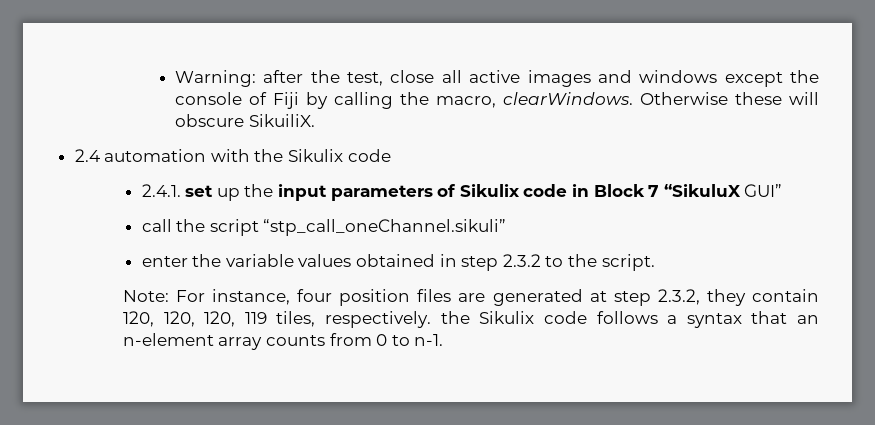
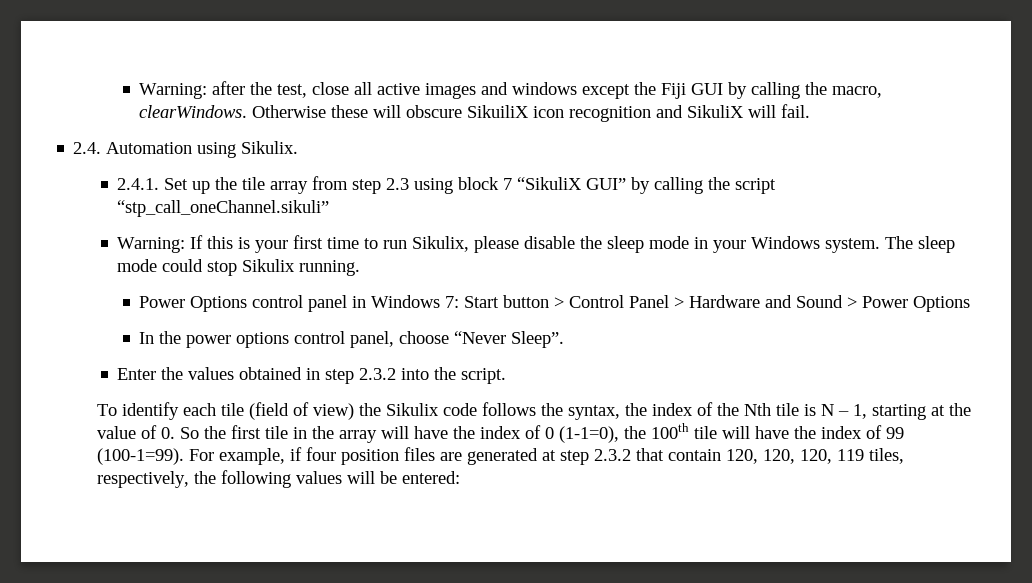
- Warning: after the test, close all active images and windows except the console of Fiji by calling the macro, clearWindows.
+ Warning: after the test, close all active images and windows except the Fiji GUI by calling the macro, clearWindows.
- Otherwise these will obscure SikuiliX.
- 2.4 automation with the Sikulix code
+ Otherwise these will obscure SikuiliX icon recognition and SikuliX will fail.
+ 2.4. Automation using Sikulix.
- 2.4.1. set up the input parameters of Sikulix code in Block 7 “SikuluX GUI”
- call the script “stp_call_oneChannel.sikuli”
+ 2.4.1. Set up the tile array from step 2.3 using block 7 “SikuliX GUI” by calling the script “stp_call_oneChannel.sikuli”
- enter the variable values obtained in step 2.3.2 to the script.
+ Warning: If this is your first time to run Sikulix, please disable the sleep mode in your Windows system. The sleep mode could stop Sikulix running.
+ Power Options control panel in Windows 7: Start button > Control Panel > Hardware and Sound > Power Options
+ In the power options control panel, choose “Never Sleep”.
+ Enter the values obtained in step 2.3.2 into the script.
- Note: For instance, four position files are generated at step 2.3.2, they contain 120, 120, 120, 119 tiles, respectively. the Sikulix code follows a syntax that an n-element array counts from 0 to n-1.
+ To identify each tile (field of view) the Sikulix code follows the syntax, the index of the Nth tile is N – 1, starting at the value of 0. So the first tile in the array will have the index of 0 (1-1=0), the 100th tile will have the index of 99 (100-1=99). For example, if four position files are generated at step 2.3.2 that contain 120, 120, 120, 119 tiles, respectively, the following values will be entered:

